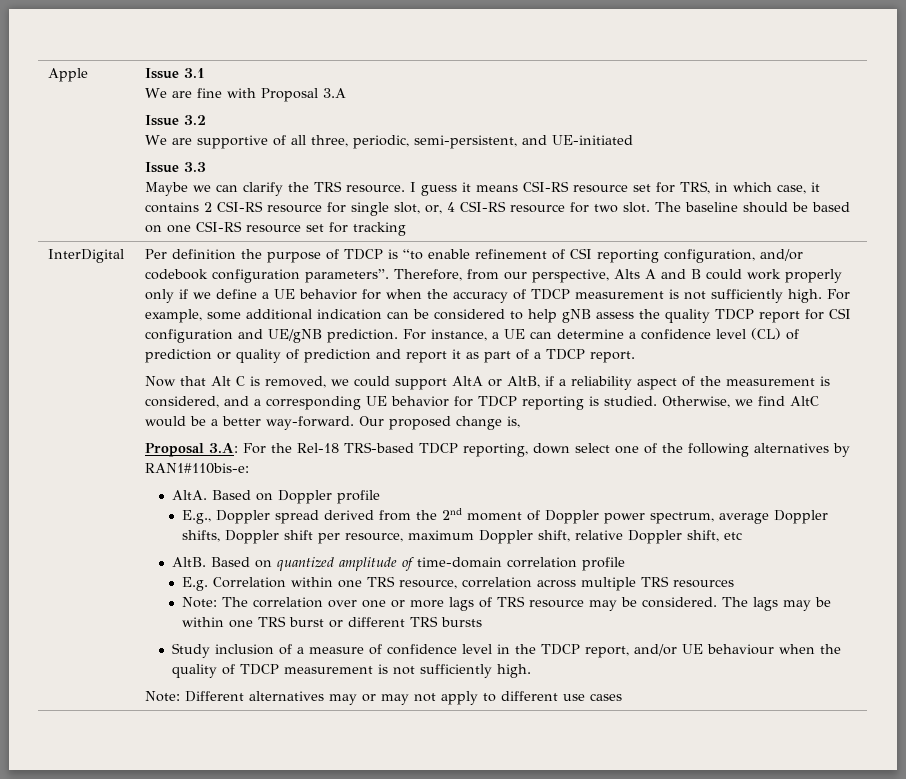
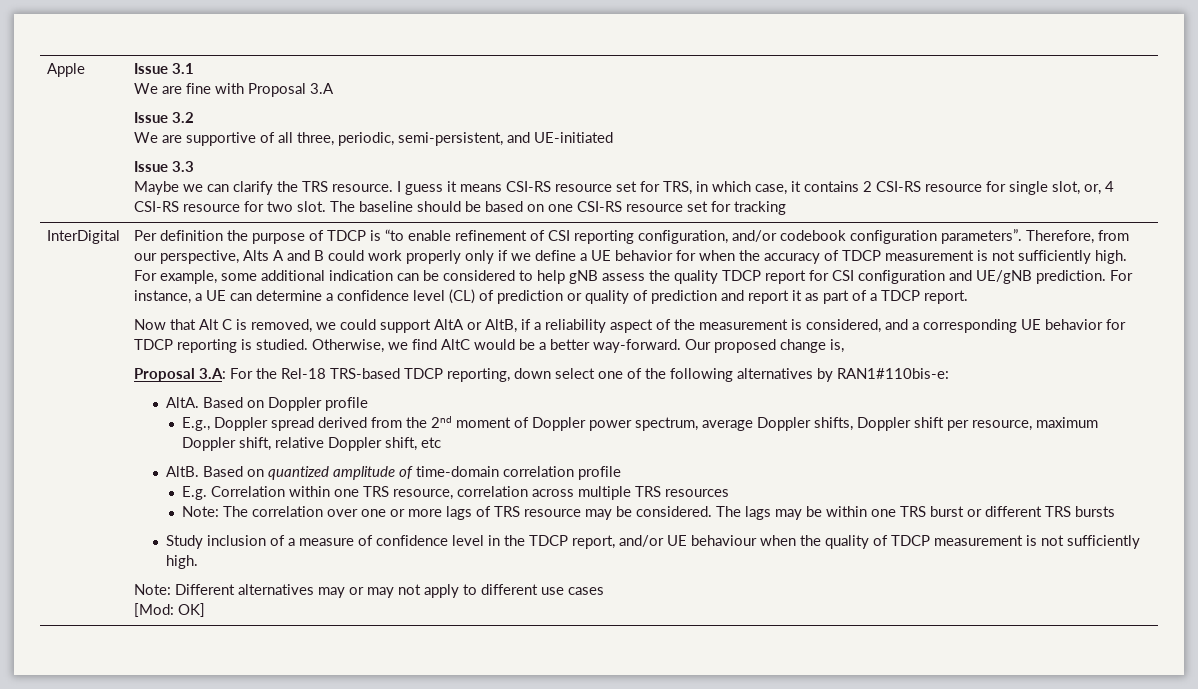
+ [Mod: OK]

